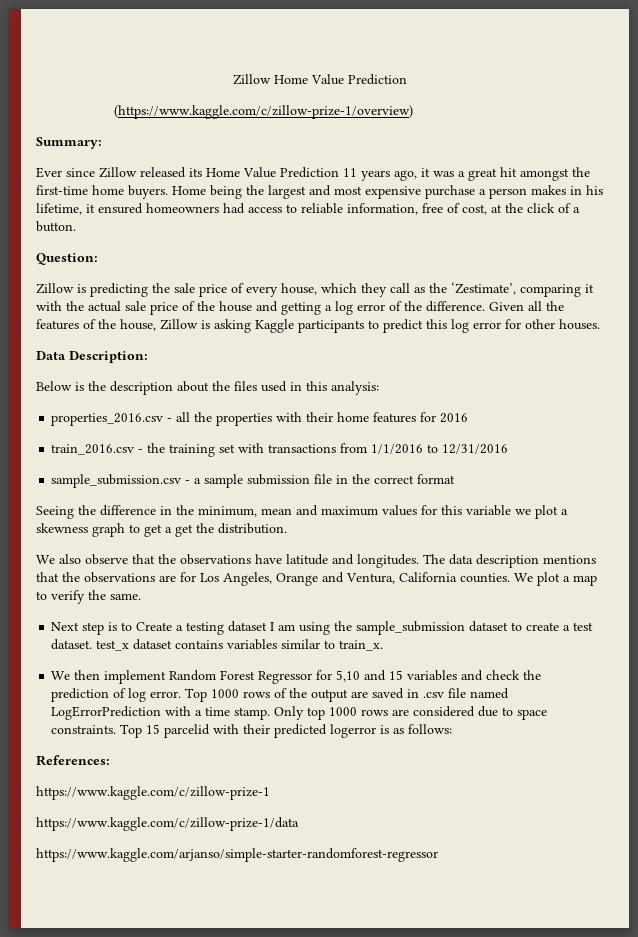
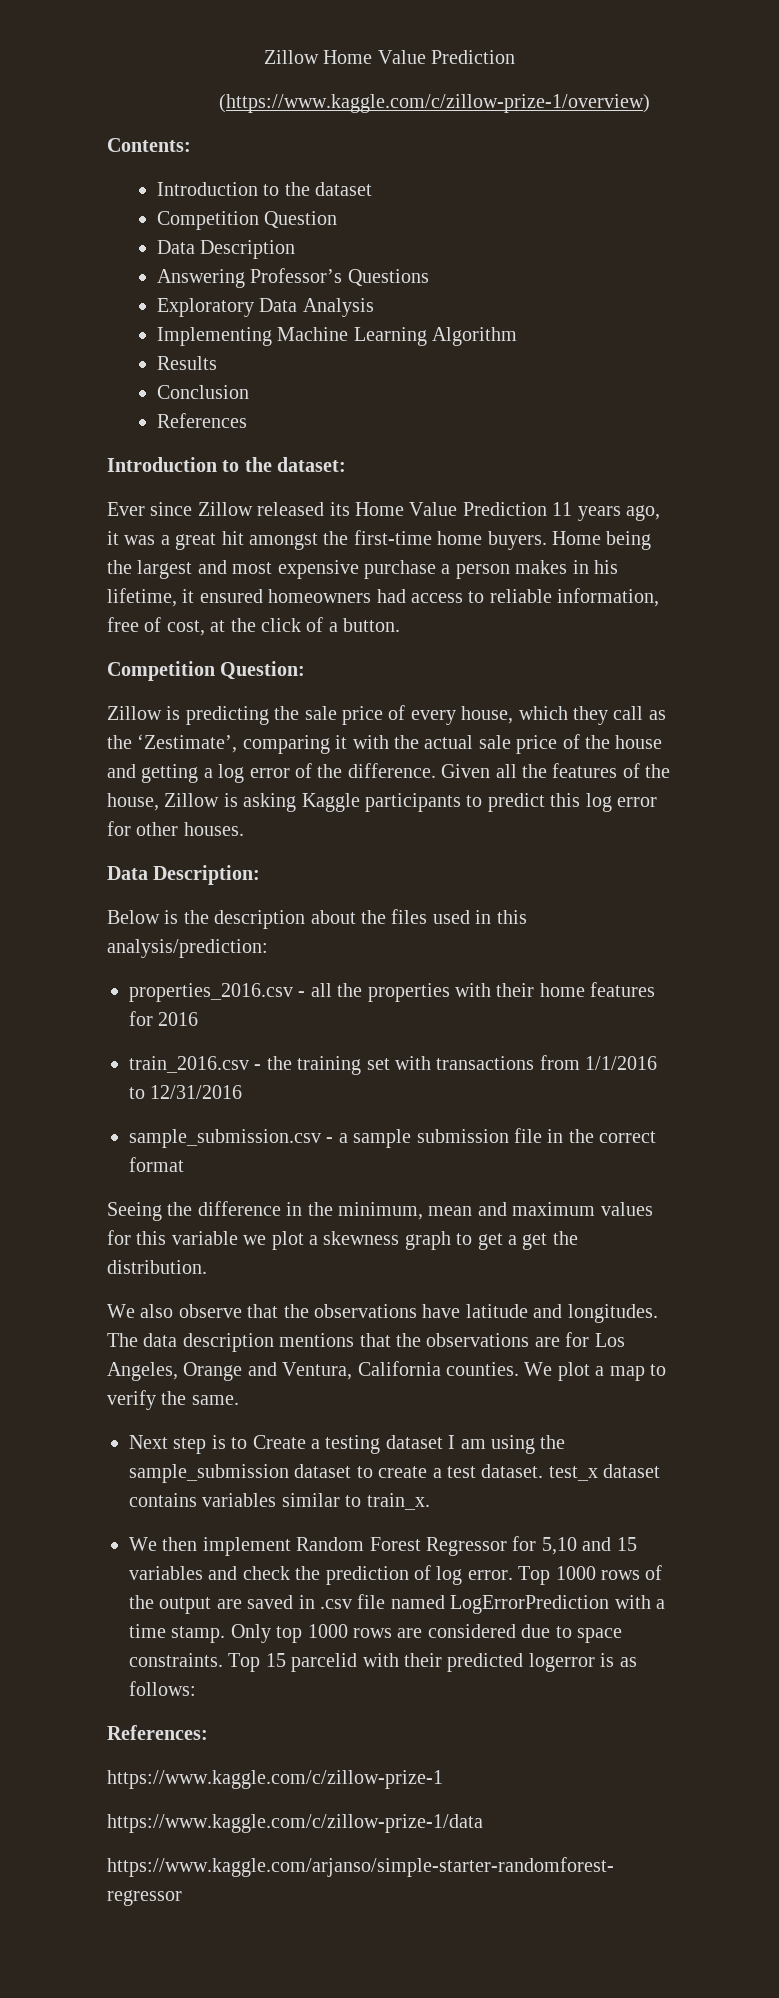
- Summary:
+ Contents:
+ Introduction to the dataset
+ Competition Question
+ Data Description
+ Answering Professor’s Questions
+ Exploratory Data Analysis
+ Implementing Machine Learning Algorithm
+ Results
+ Conclusion
+ References
+ Introduction to the dataset:
- Question:
+ Competition Question:
- Below is the description about the files used in this analysis:
+ Below is the description about the files used in this analysis/prediction:

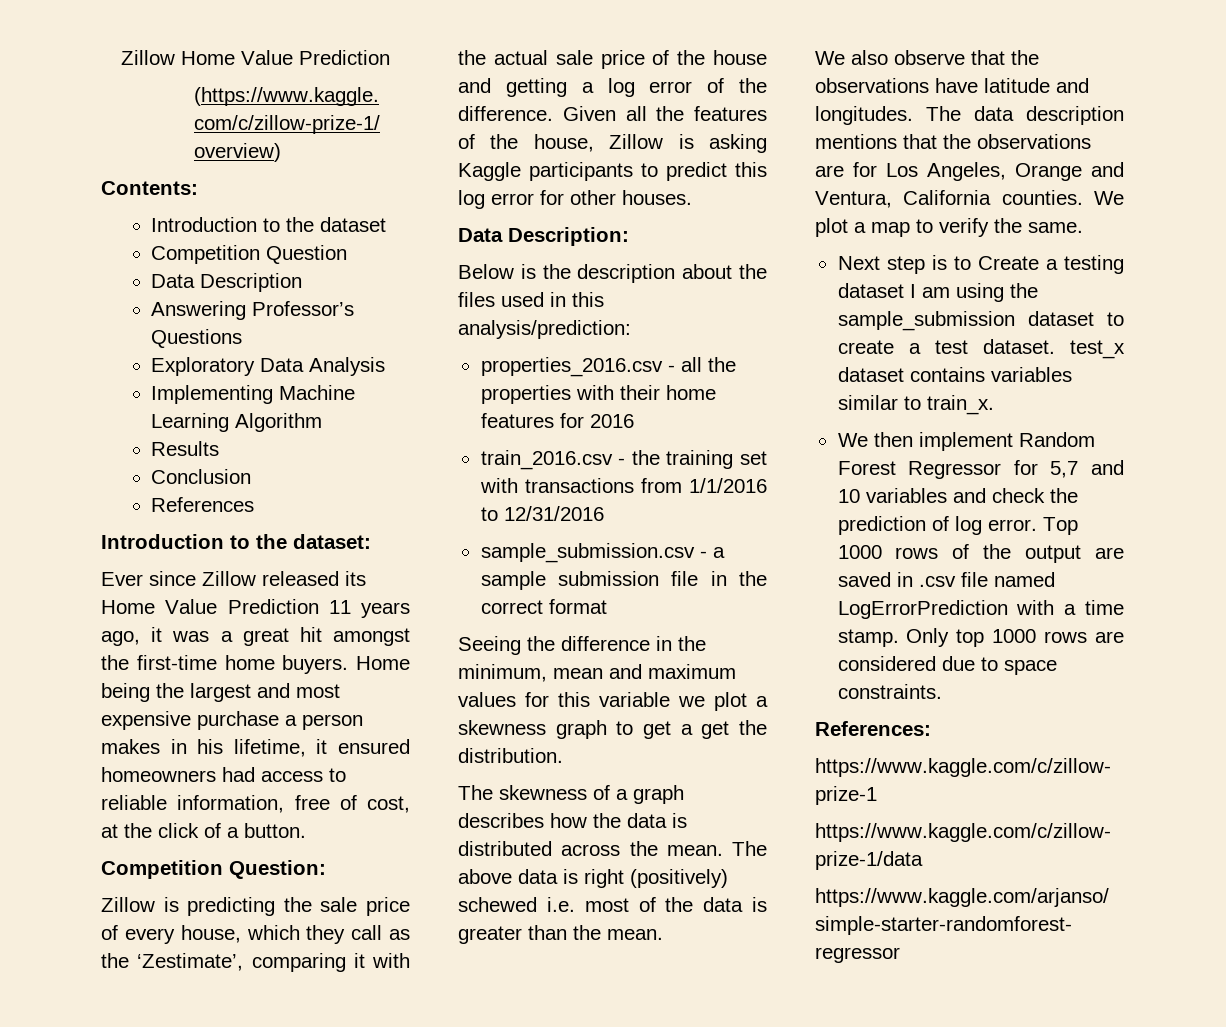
+ The skewness of a graph describes how the data is distributed across the mean. The above data is right (positively) schewed i.e. most of the data is greater than the mean.
- We then implement Random Forest Regressor for 5,10 and 15 variables and check the prediction of log error.
+ We then implement Random Forest Regressor for 5,7 and 10 variables and check the prediction of log error.
- Top 15 parcelid with their predicted logerror is as follows:

